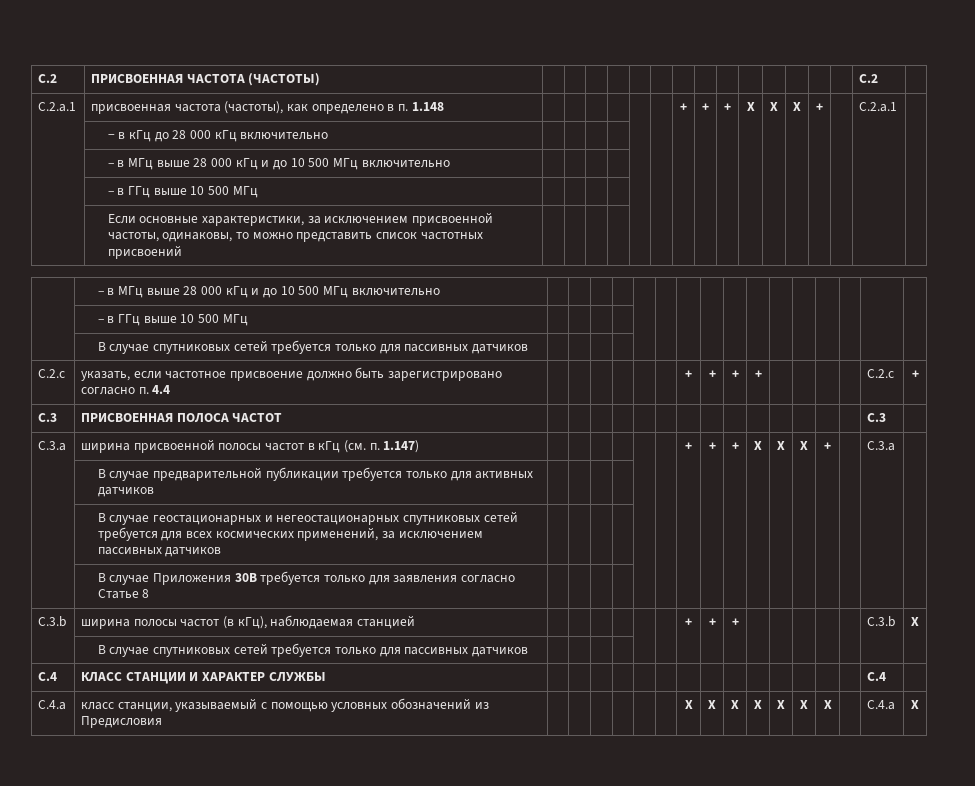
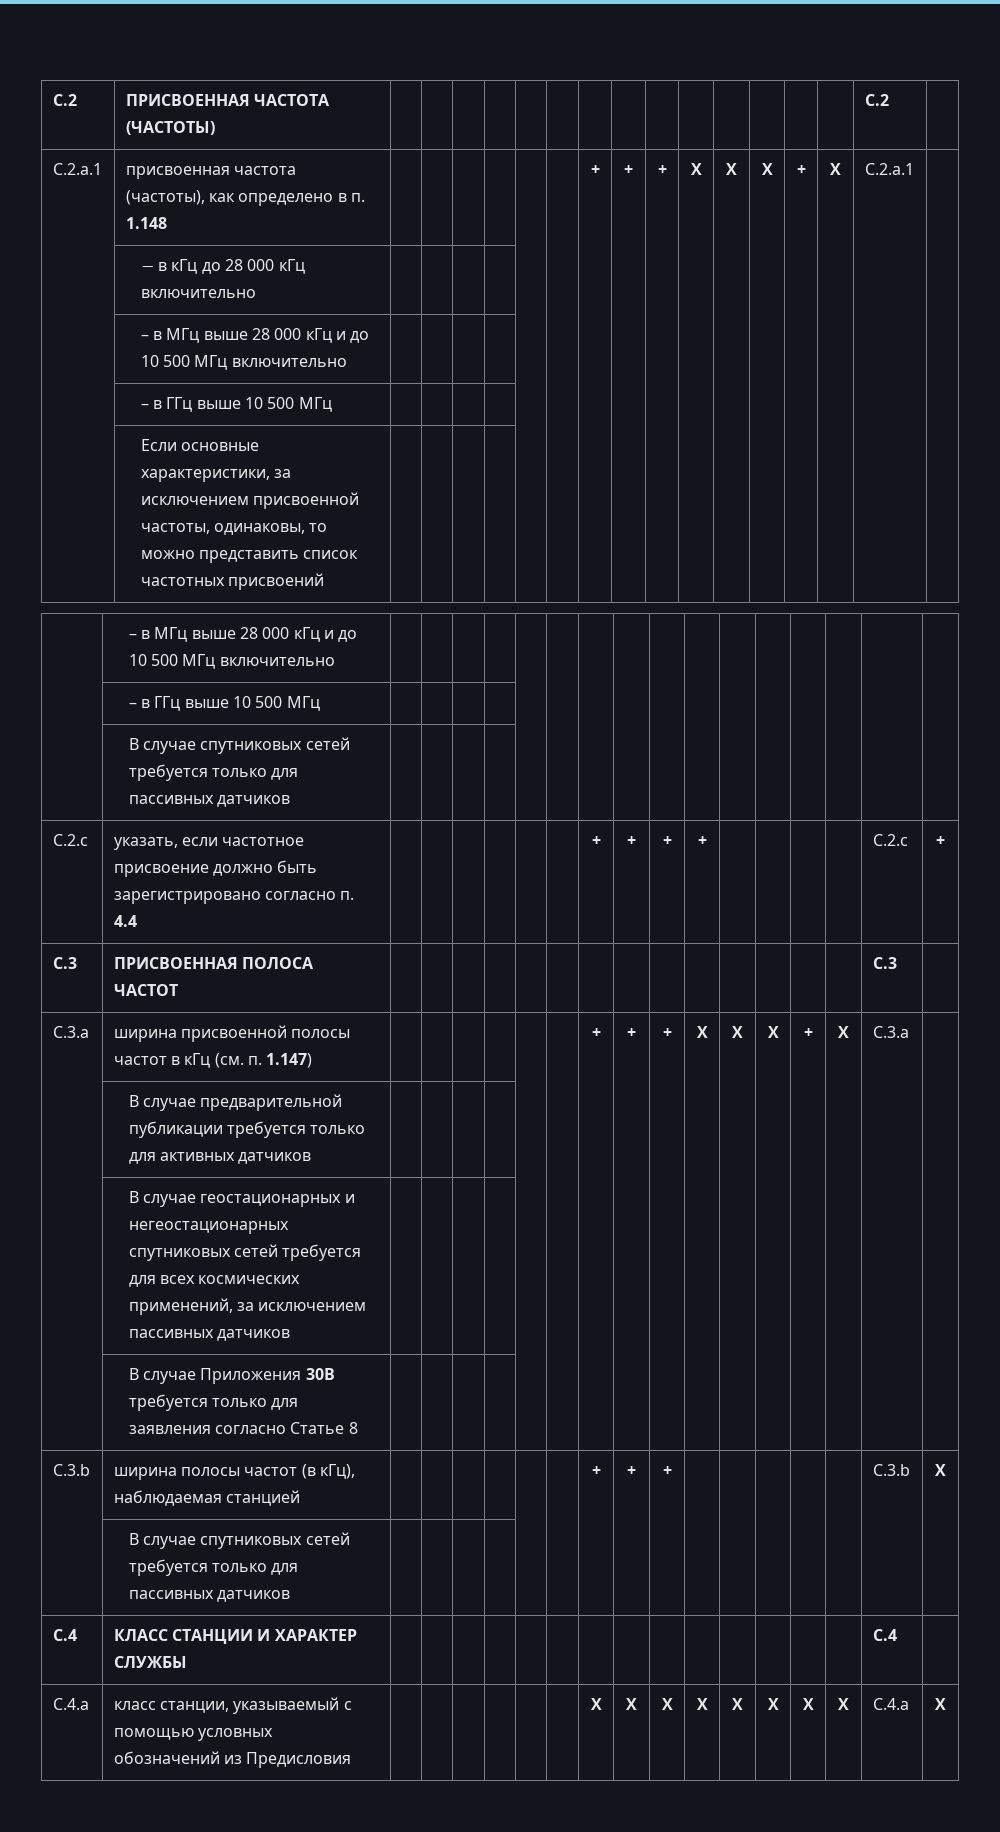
- C.2.a.1 | присвоенная частота (частоты), как определено в п. 1.148 | | | | | | | + | + | + | X | X | X | + | | C.2.a.1 |
+ C.2.a.1 | присвоенная частота (частоты), как определено в п. 1.148 | | | | | | | + | + | + | X | X | X | + | Х | C.2.a.1 |
- C.3.a | ширина присвоенной полосы частот в кГц (см. п. 1.147) | | | | | | | + | + | + | X | X | X | + | | C.3.a |
+ C.3.a | ширина присвоенной полосы частот в кГц (см. п. 1.147) | | | | | | | + | + | + | X | X | X | + | Х | C.3.a |
- C.4.a | класс станции, указываемый с помощью условных обозначений из Предисловия | | | | | | | X | X | X | X | X | X | X | | C.4.a | X
+ C.4.a | класс станции, указываемый с помощью условных обозначений из Предисловия | | | | | | | X | X | X | X | X | X | X | Х | C.4.a | X

